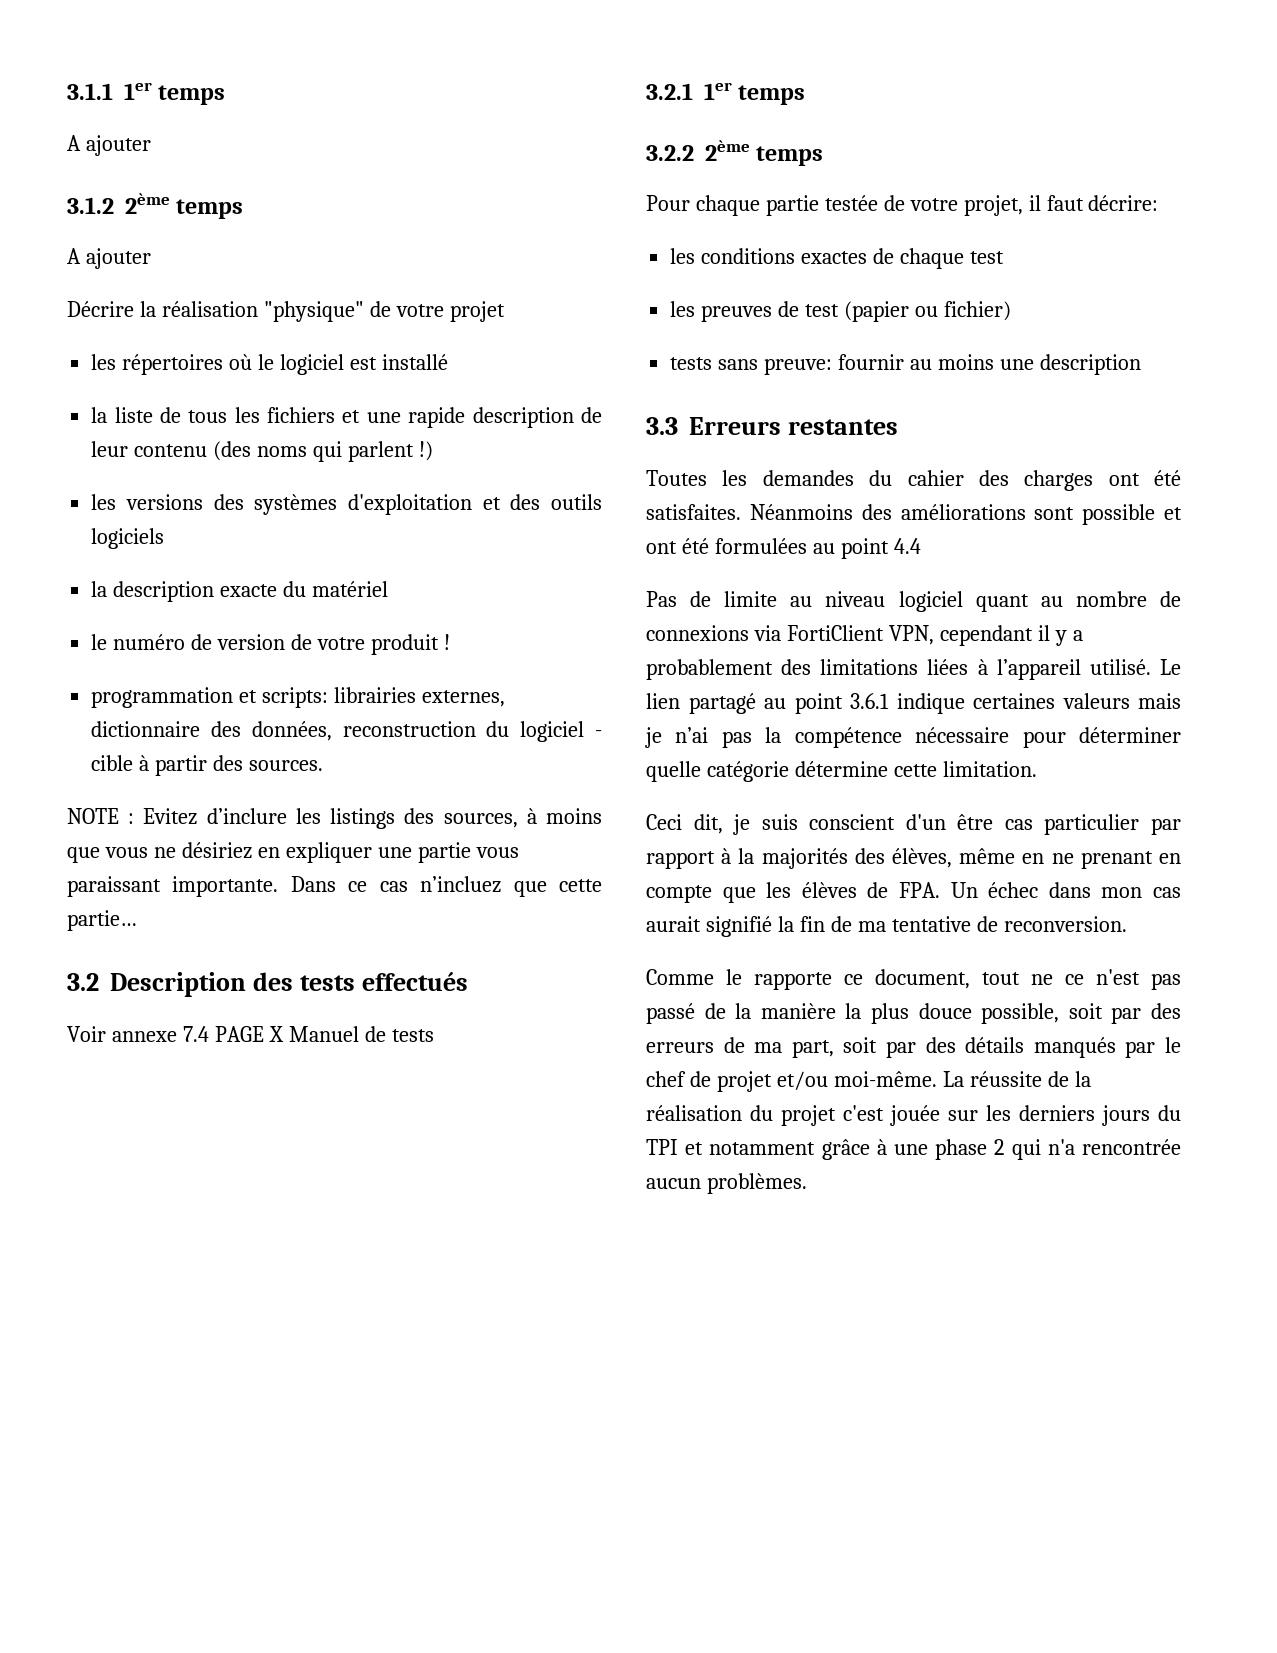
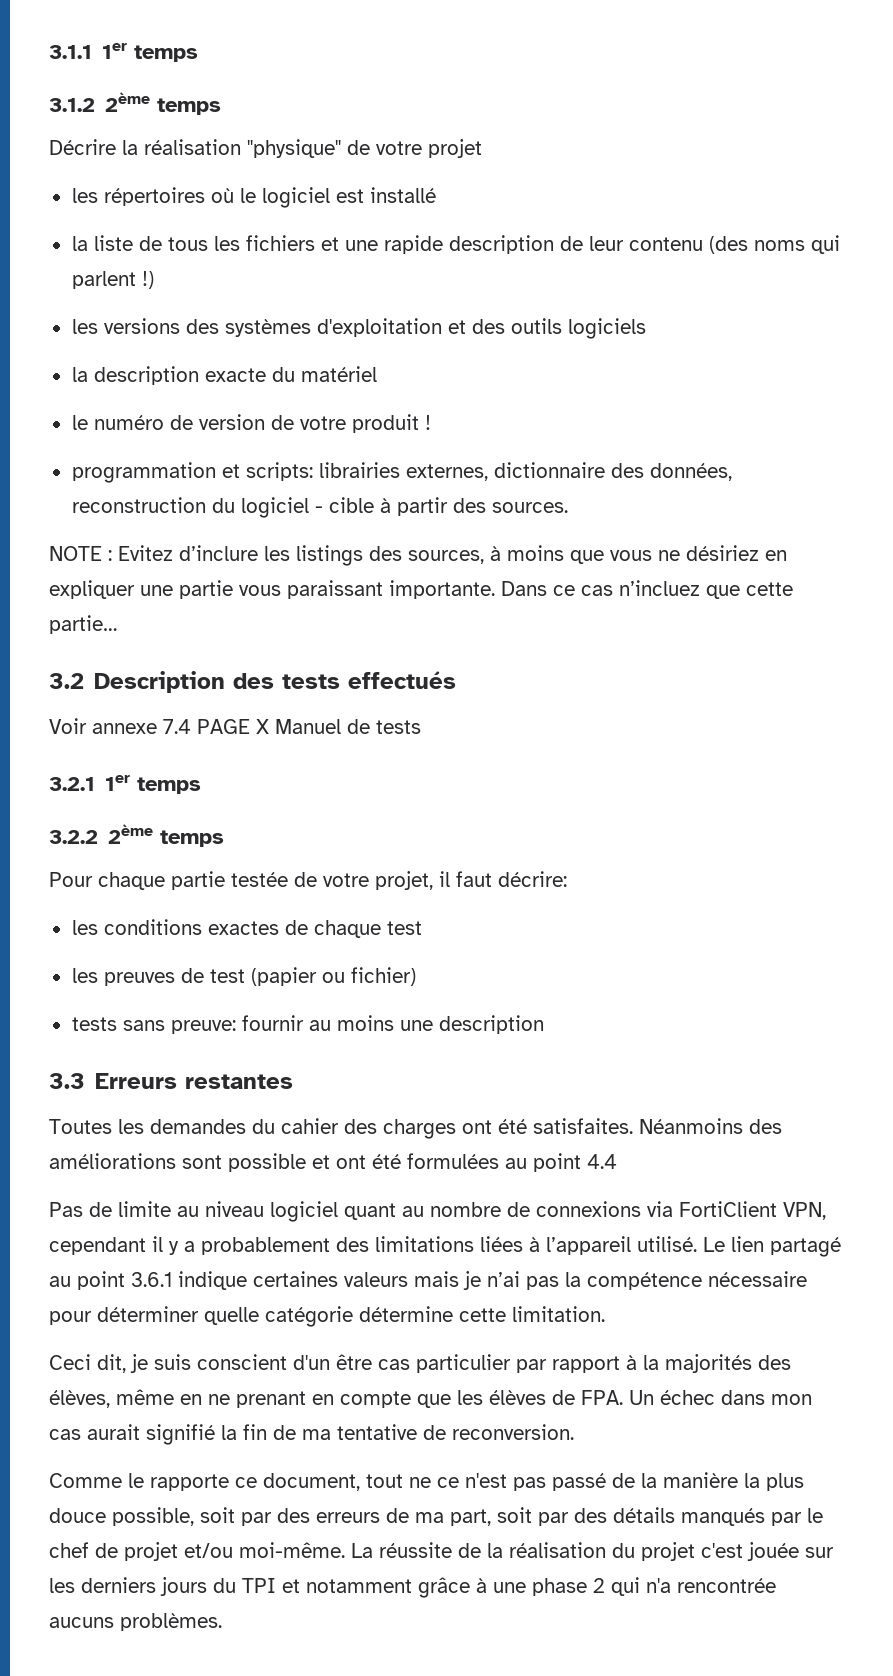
  3.1.1 1er temps
- A ajouter
  3.1.2 2ème temps
- A ajouter
- La réussite de la réalisation du projet c'est jouée sur les derniers jours du TPI et notamment grâce à une phase 2 qui n'a rencontrée aucun problèmes.
+ La réussite de la réalisation du projet c'est jouée sur les derniers jours du TPI et notamment grâce à une phase 2 qui n'a rencontrée aucuns problèmes.

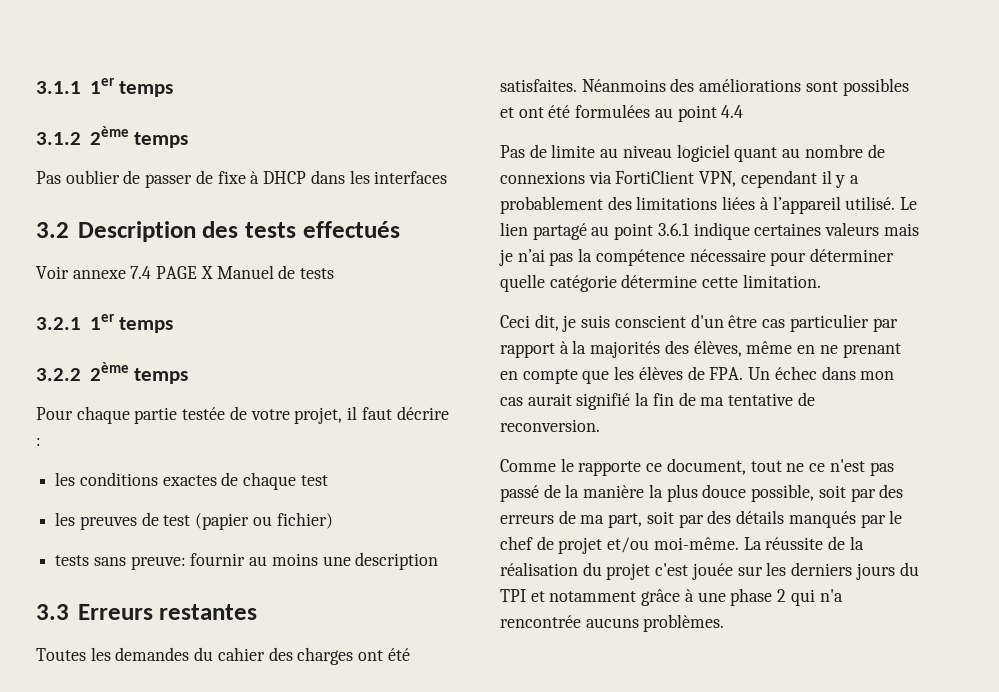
- Décrire la réalisation "physique" de votre projet
- les répertoires où le logiciel est installé
- la liste de tous les fichiers et une rapide description de leur contenu (des noms qui parlent !)
- les versions des systèmes d'exploitation et des outils logiciels
- la description exacte du matériel
- le numéro de version de votre produit !
- programmation et scripts: librairies externes, dictionnaire des données, reconstruction du logiciel - cible à partir des sources.
- NOTE : Evitez d’inclure les listings des sources, à moins que vous ne désiriez en expliquer une partie vous paraissant importante. Dans ce cas n’incluez que cette partie…
+ Pas oublier de passer de fixe à DHCP dans les interfaces
- Pour chaque partie testée de votre projet, il faut décrire:
+ Pour chaque partie testée de votre projet, il faut décrire :
- Néanmoins des améliorations sont possible et ont été formulées au point 4.4
+ Néanmoins des améliorations sont possibles et ont été formulées au point 4.4

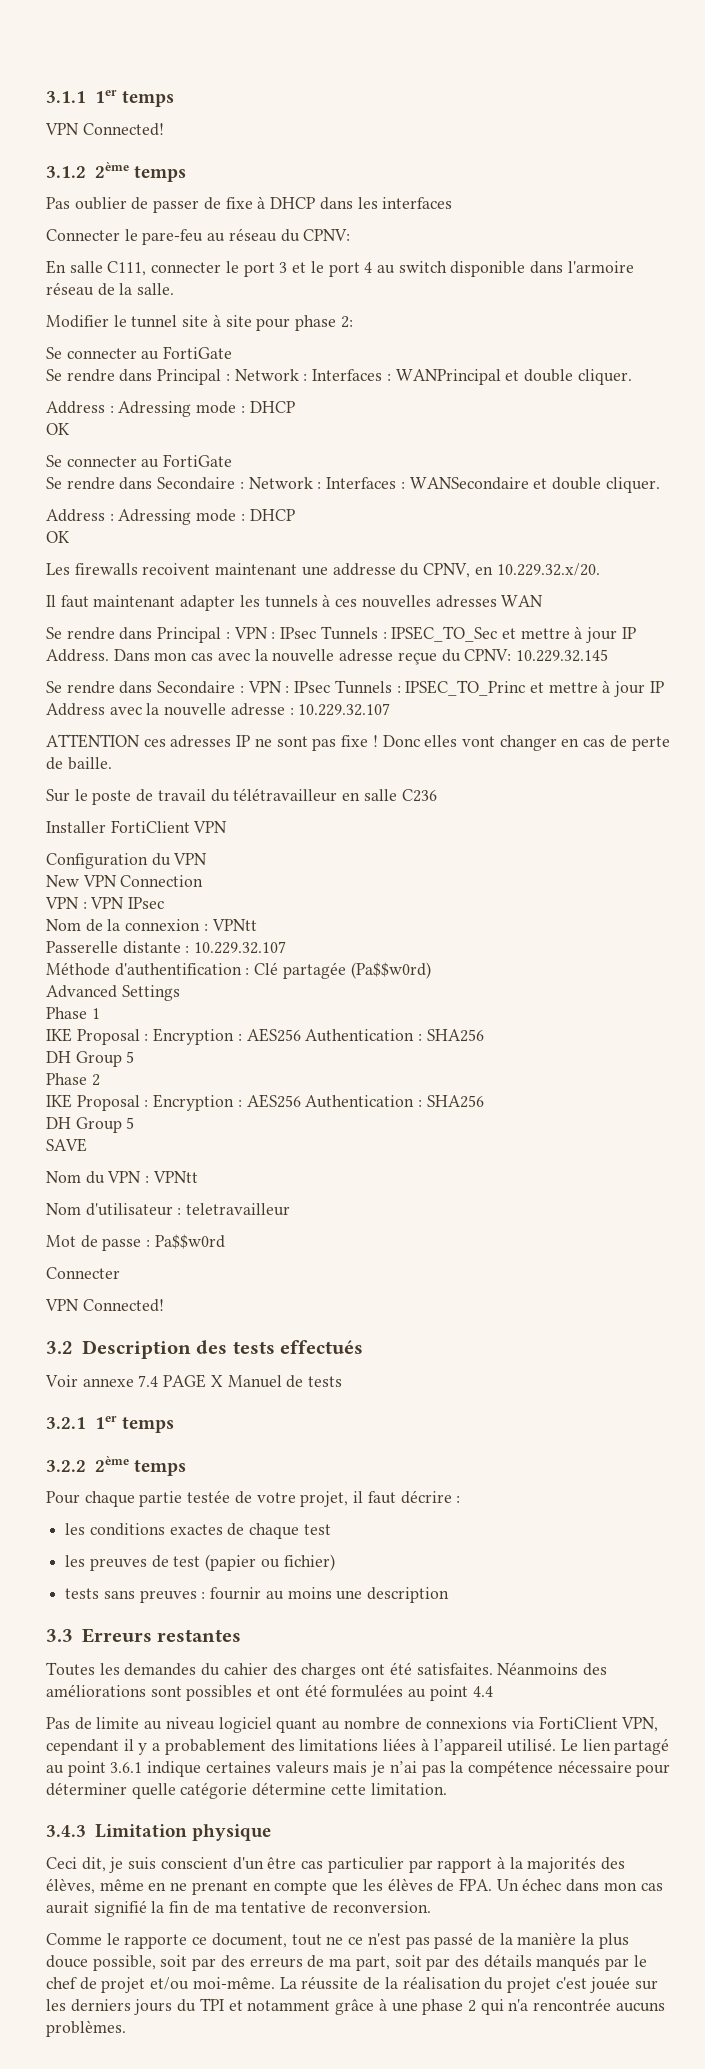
  3.1.1 1er temps
+ VPN Connected!
+ Connecter le pare-feu au réseau du CPNV:
+ En salle C111, connecter le port 3 et le port 4 au switch disponible dans l'armoire réseau de la salle.
+ Modifier le tunnel site à site pour phase 2:
+ Se connecter au FortiGate
+ Se rendre dans Principal : Network : Interfaces : WANPrincipal et double cliquer.
+ Address : Adressing mode : DHCP
+ OK
+ Se connecter au FortiGate
+ Se rendre dans Secondaire : Network : Interfaces : WANSecondaire et double cliquer.
+ Address : Adressing mode : DHCP
+ OK
+ Les firewalls recoivent maintenant une addresse du CPNV, en 10.229.32.x/20.
+ Il faut maintenant adapter les tunnels à ces nouvelles adresses WAN
+ Se rendre dans Principal : VPN : IPsec Tunnels : IPSEC_TO_Sec et mettre à jour IP Address. Dans mon cas avec la nouvelle adresse reçue du CPNV: 10.229.32.145
+ Se rendre dans Secondaire : VPN : IPsec Tunnels : IPSEC_TO_Princ et mettre à jour IP Address avec la nouvelle adresse : 10.229.32.107
+ ATTENTION ces adresses IP ne sont pas fixe ! Donc elles vont changer en cas de perte de baille.
+ Sur le poste de travail du télétravailleur en salle C236
+ Installer FortiClient VPN
+ Configuration du VPN
+ New VPN Connection
+ VPN : VPN IPsec
+ Nom de la connexion : VPNtt
+ Passerelle distante : 10.229.32.107
+ Méthode d'authentification : Clé partagée (Pa$$w0rd)
+ Advanced Settings
+ Phase 1
+ IKE Proposal : Encryption : AES256 Authentication : SHA256
+ DH Group 5
+ Phase 2
+ IKE Proposal : Encryption : AES256 Authentication : SHA256
+ DH Group 5
+ SAVE
+ Nom du VPN : VPNtt
+ Nom d'utilisateur : teletravailleur
+ Mot de passe : Pa$$w0rd
+ Connecter
+ VPN Connected!
- tests sans preuve: fournir au moins une description
+ tests sans preuves : fournir au moins une description
+ 3.4.3 Limitation physique

